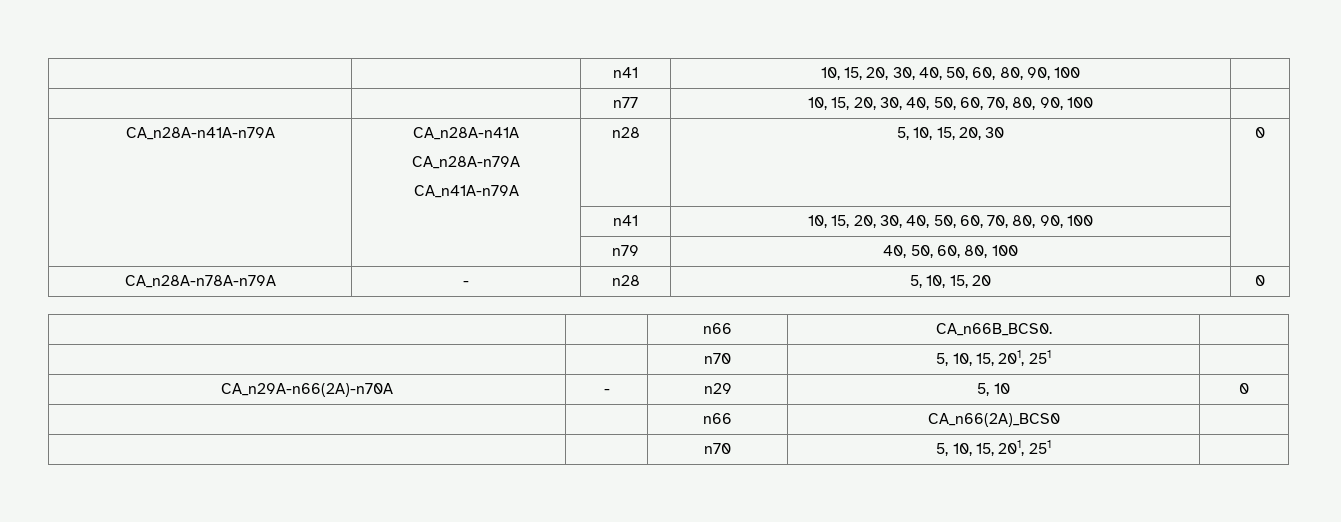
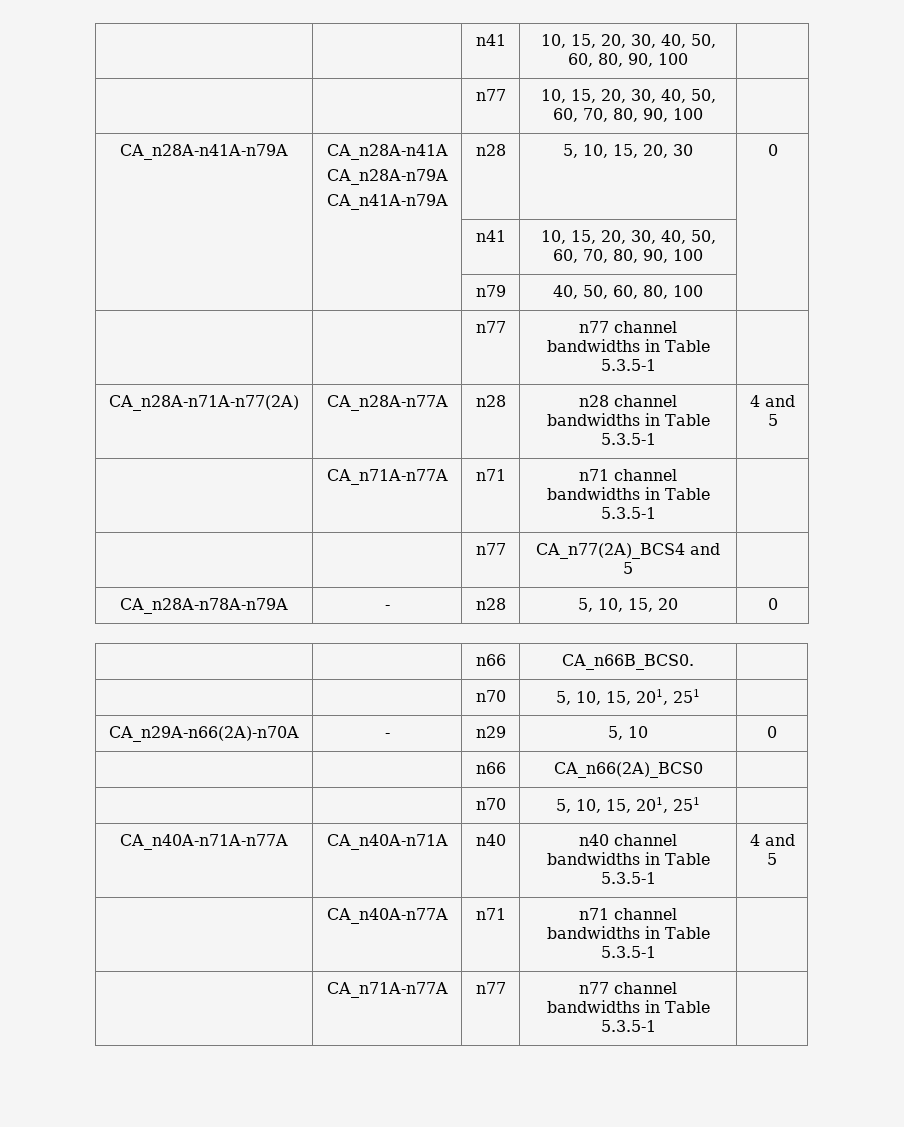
+ | | n77 | n77 channel bandwidths in Table 5.3.5-1 |
+ CA_n28A-n71A-n77(2A) | CA_n28A-n77A | n28 | n28 channel bandwidths in Table 5.3.5-1 | 4 and 5
+ | CA_n71A-n77A | n71 | n71 channel bandwidths in Table 5.3.5-1 |
+ | | n77 | CA_n77(2A)_BCS4 and 5 |
+ CA_n40A-n71A-n77A | CA_n40A-n71A | n40 | n40 channel bandwidths in Table 5.3.5-1 | 4 and 5
+ | CA_n40A-n77A | n71 | n71 channel bandwidths in Table 5.3.5-1 |
+ | CA_n71A-n77A | n77 | n77 channel bandwidths in Table 5.3.5-1 |

